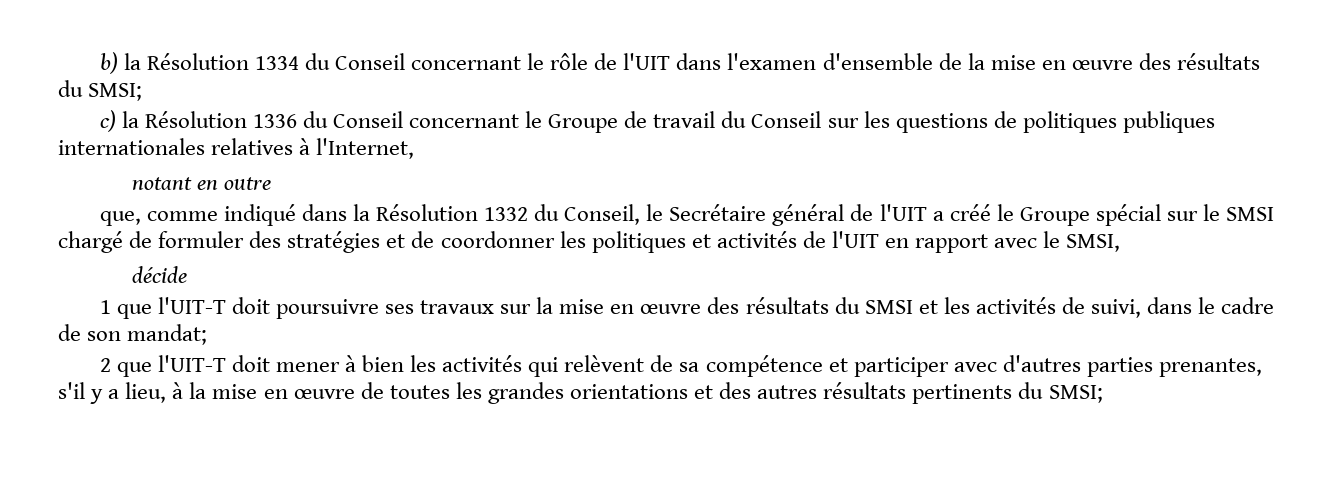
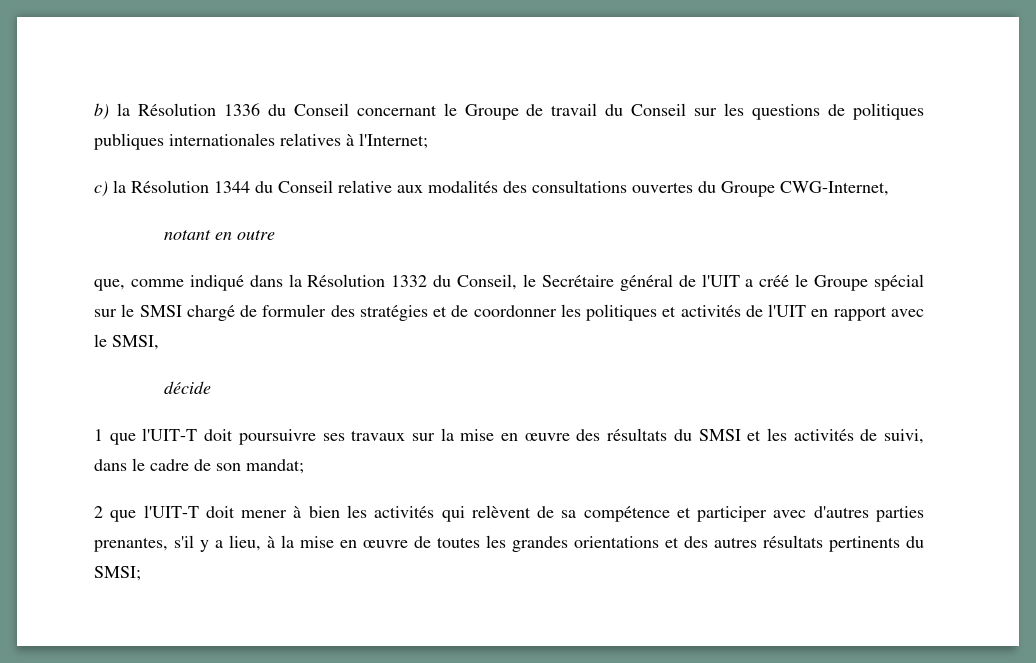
- b) la Résolution 1334 du Conseil concernant le rôle de l'UIT dans l'examen d'ensemble de la mise en œuvre des résultats du SMSI;
- c) la Résolution 1336 du Conseil concernant le Groupe de travail du Conseil sur les questions de politiques publiques internationales relatives à l'Internet,
+ b) la Résolution 1336 du Conseil concernant le Groupe de travail du Conseil sur les questions de politiques publiques internationales relatives à l'Internet;
+ c) la Résolution 1344 du Conseil relative aux modalités des consultations ouvertes du Groupe CWG-Internet,

